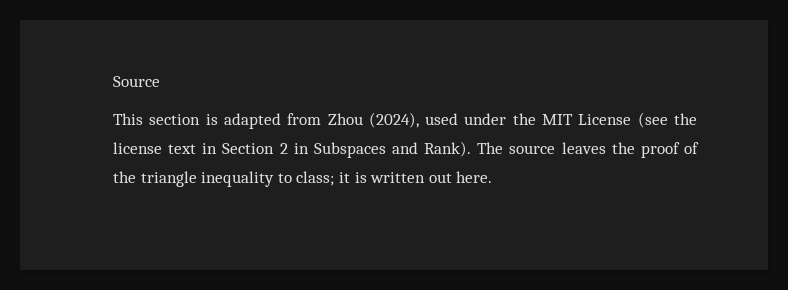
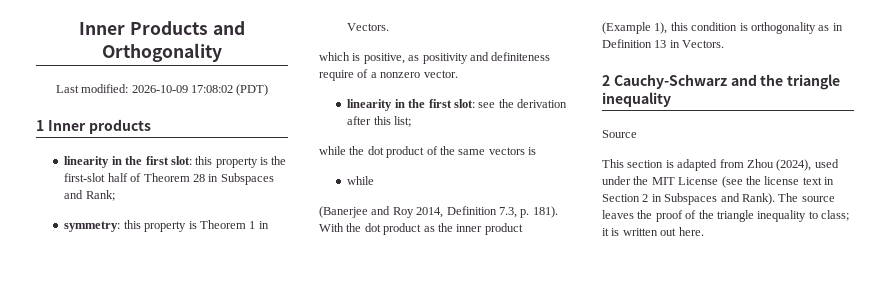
+ Inner Products and Orthogonality
+ Last modified: 2026-10-09 17:08:02 (PDT)
+ 1 Inner products
+ linearity in the first slot: this property is the first-slot half of Theorem 28 in Subspaces and Rank;
+ symmetry: this property is Theorem 1 in Vectors.
+ which is positive, as positivity and definiteness require of a nonzero vector.
+ linearity in the first slot: see the derivation after this list;
+ while the dot product of the same vectors is
+ while
+ (Banerjee and Roy 2014, Definition 7.3, p. 181). With the dot product as the inner product (Example 1), this condition is orthogonality as in Definition 13 in Vectors.
+ 2 Cauchy-Schwarz and the triangle inequality

